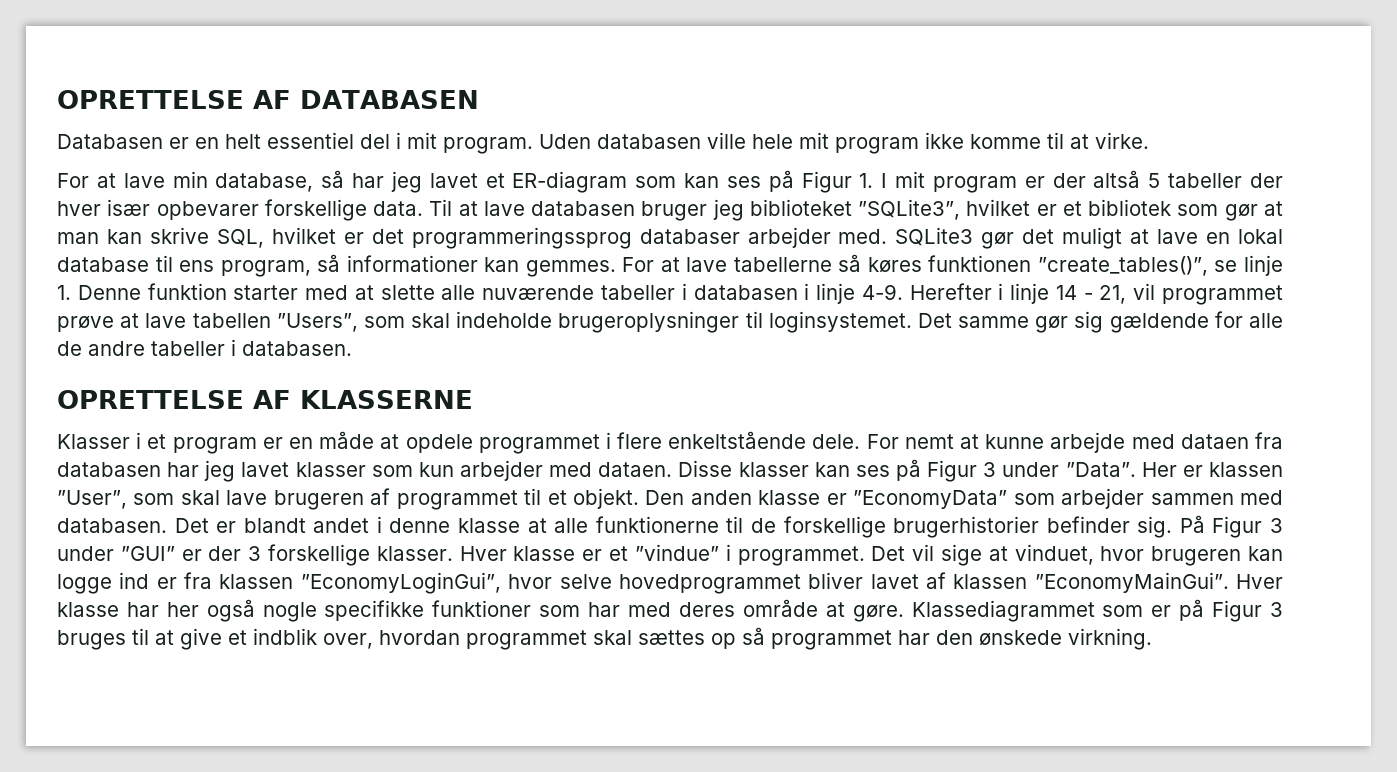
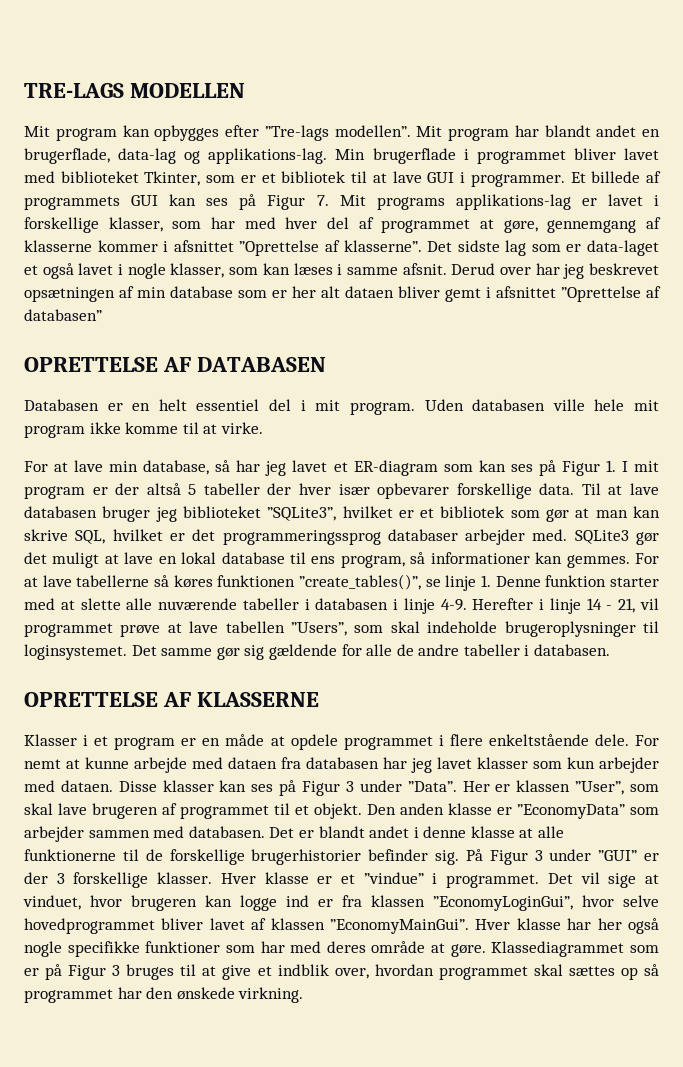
+ TRE-LAGS MODELLEN
+ Mit program kan opbygges efter ”Tre-lags modellen”. Mit program har blandt andet en brugerflade, data-lag og applikations-lag. Min brugerflade i programmet bliver lavet med biblioteket Tkinter, som er et bibliotek til at lave GUI i programmer. Et billede af programmets GUI kan ses på Figur 7. Mit programs applikations-lag er lavet i forskellige klasser, som har med hver del af programmet at gøre, gennemgang af klasserne kommer i afsnittet ”Oprettelse af klasserne”. Det sidste lag som er data-laget et også lavet i nogle klasser, som kan læses i samme afsnit. Derud over har jeg beskrevet opsætningen af min database som er her alt dataen bliver gemt i afsnittet ”Oprettelse af databasen”

